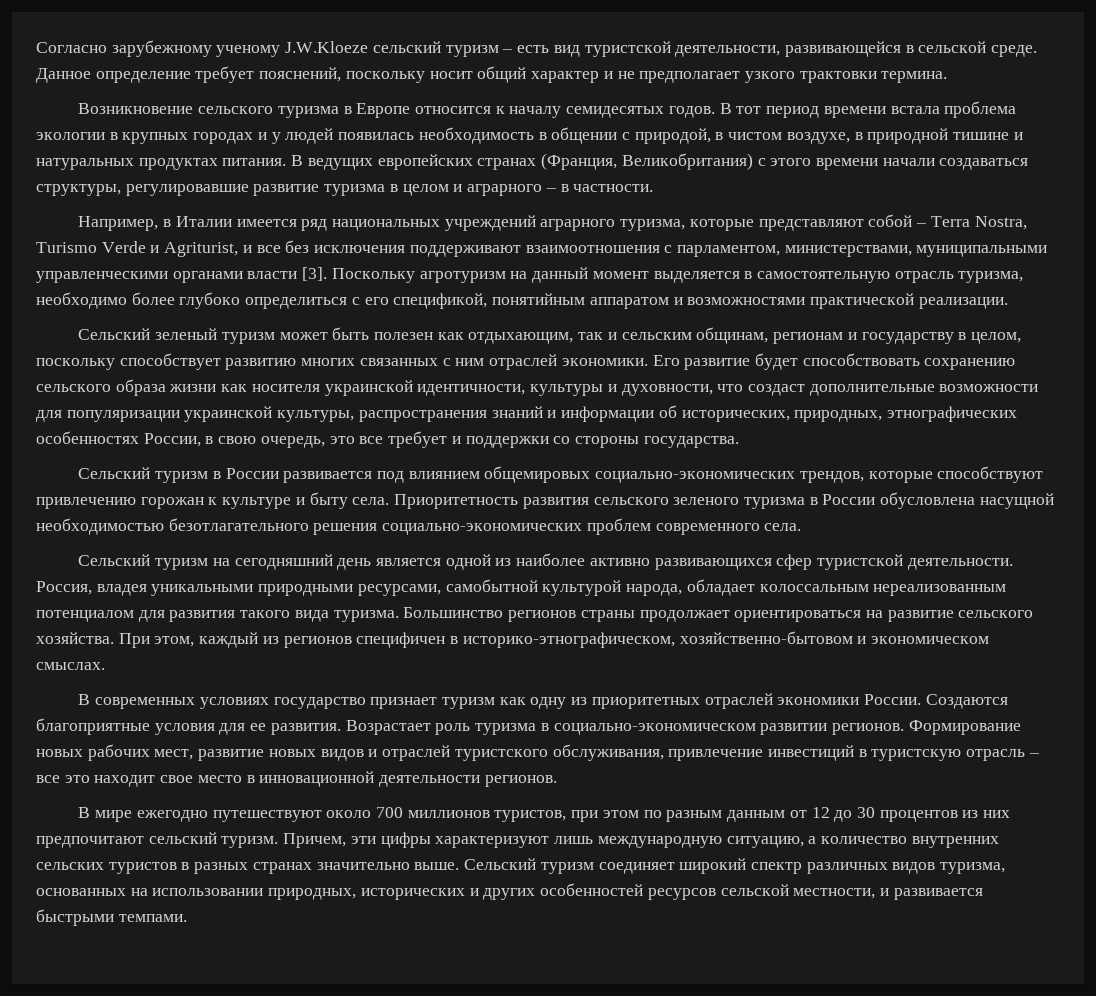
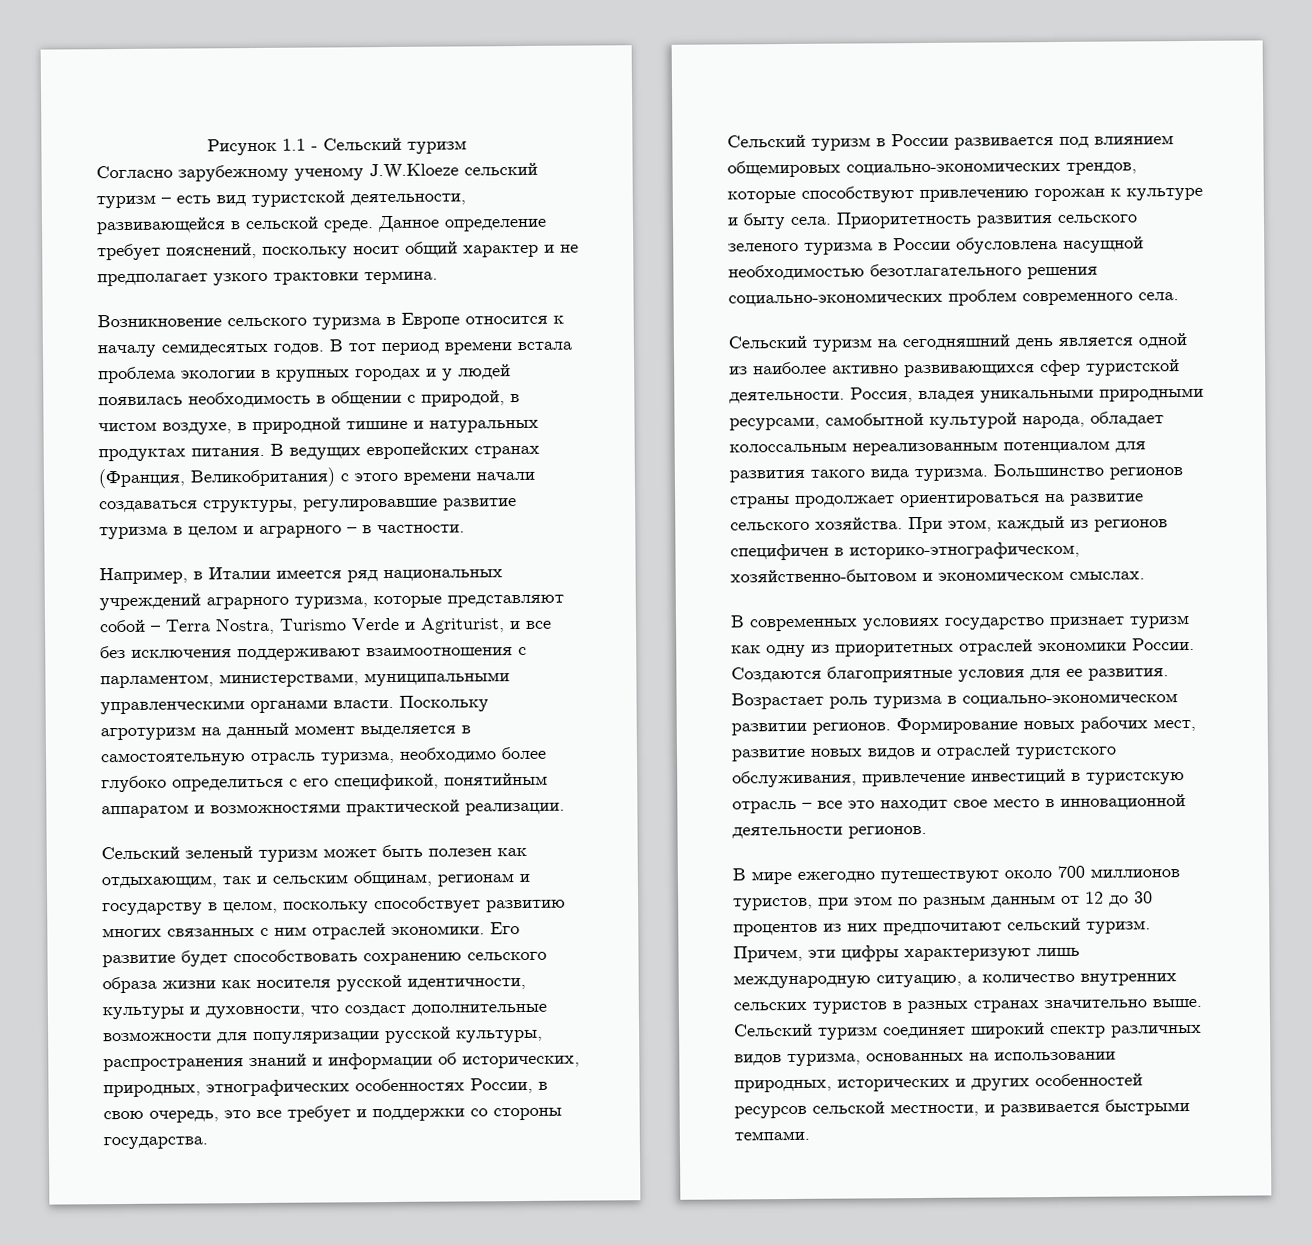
+ Рисунок 1.1 - Сельский туризм
- Например, в Италии имеется ряд национальных учреждений аграрного туризма, которые представляют собой – Terra Nostra, Turismo Verde и Agriturist, и все без исключения поддерживают взаимоотношения с парламентом, министерствами, муниципальными управленческими органами власти [3].
+ Например, в Италии имеется ряд национальных учреждений аграрного туризма, которые представляют собой – Terra Nostra, Turismo Verde и Agriturist, и все без исключения поддерживают взаимоотношения с парламентом, министерствами, муниципальными управленческими органами власти.
- Его развитие будет способствовать сохранению сельского образа жизни как носителя украинской идентичности, культуры и духовности, что создаст дополнительные возможности для популяризации украинской культуры, распространения знаний и информации об исторических, природных, этнографических особенностях России, в свою очередь, это все требует и поддержки со стороны государства.
+ Его развитие будет способствовать сохранению сельского образа жизни как носителя русской идентичности, культуры и духовности, что создаст дополнительные возможности для популяризации русской культуры, распространения знаний и информации об исторических, природных, этнографических особенностях России, в свою очередь, это все требует и поддержки со стороны государства.

